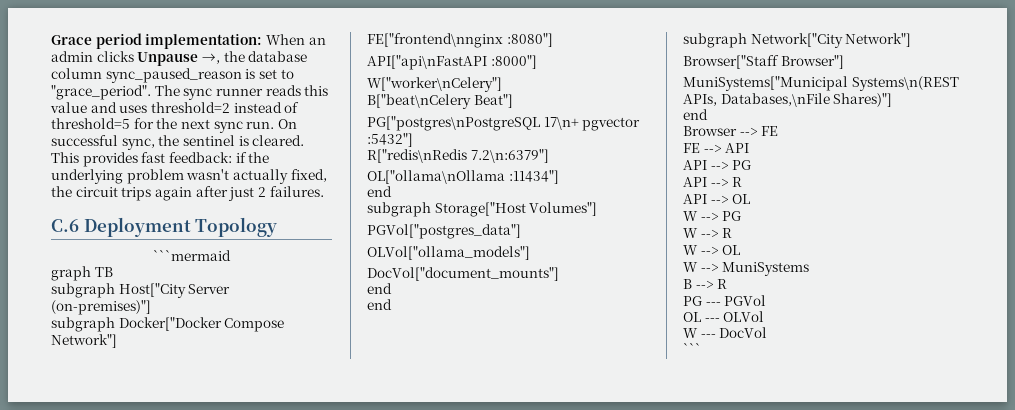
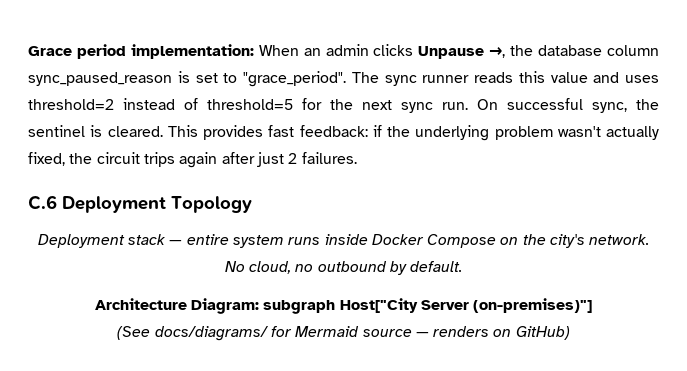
- ```mermaid
- graph TB
- subgraph Host["City Server (on-premises)"]
- subgraph Docker["Docker Compose Network"]
- FE["frontend\nnginx :8080"]
- API["api\nFastAPI :8000"]
- W["worker\nCelery"]
- B["beat\nCelery Beat"]
- PG["postgres\nPostgreSQL 17\n+ pgvector :5432"]
- R["redis\nRedis 7.2\n:6379"]
- OL["ollama\nOllama :11434"]
- end
- subgraph Storage["Host Volumes"]
- PGVol["postgres_data"]
- OLVol["ollama_models"]
- DocVol["document_mounts"]
- end
- end
- subgraph Network["City Network"]
- Browser["Staff Browser"]
- MuniSystems["Municipal Systems\n(REST APIs, Databases,\nFile Shares)"]
- end
- Browser --> FE
- FE --> API
- API --> PG
- API --> R
- API --> OL
- W --> PG
- W --> R
- W --> OL
- W --> MuniSystems
- B --> R
- PG --- PGVol
- OL --- OLVol
- W --- DocVol
- ```
+ Deployment stack — entire system runs inside Docker Compose on the city's network. No cloud, no outbound by default.
+ Architecture Diagram: subgraph Host["City Server (on-premises)"]
+ (See docs/diagrams/ for Mermaid source — renders on GitHub)

